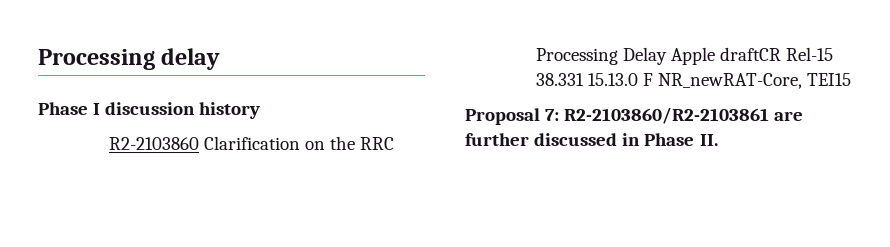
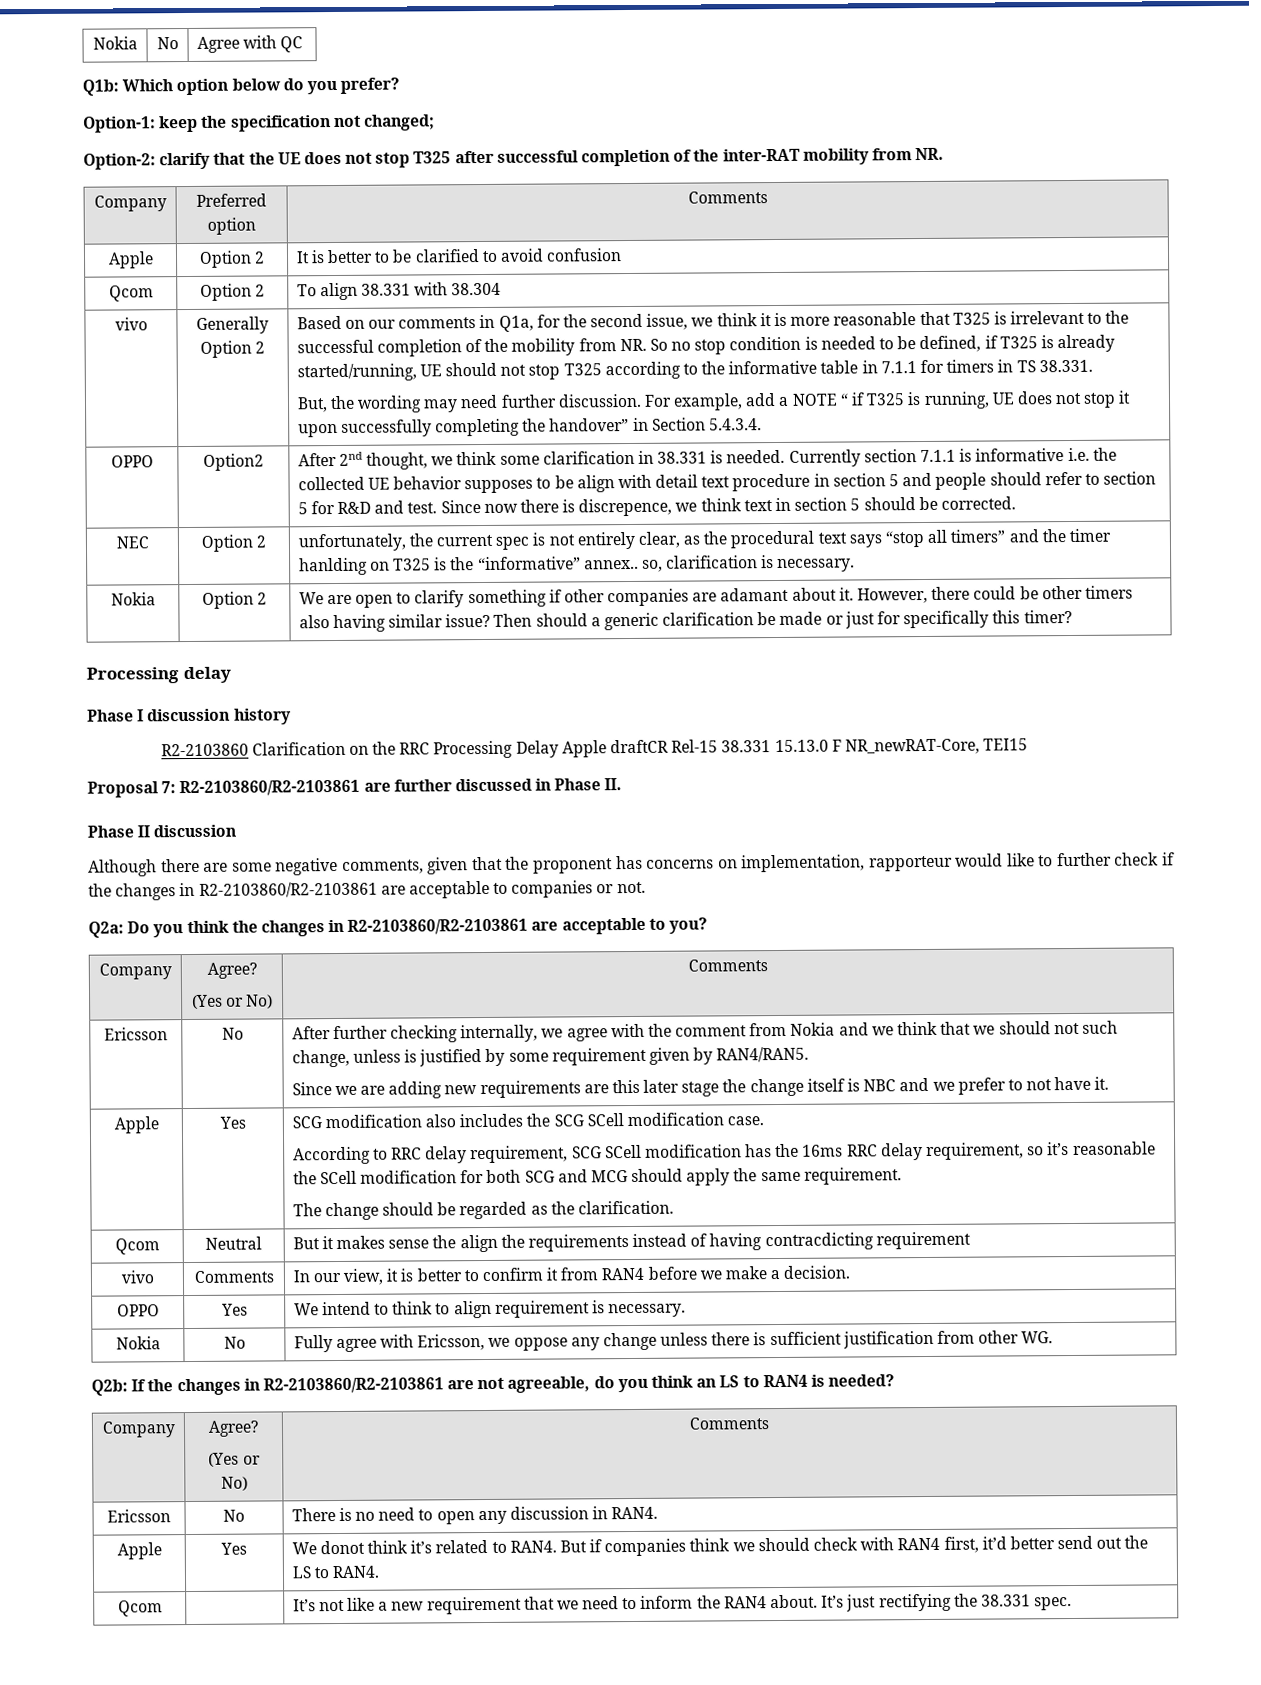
+ Nokia | No | Agree with QC
+ Q1b: Which option below do you prefer?
+ Option-1: keep the specification not changed;
+ Option-2: clarify that the UE does not stop T325 after successful completion of the inter-RAT mobility from NR.
+ Company | Preferred option | Comments
+ Apple | Option 2 | It is better to be clarified to avoid confusion
+ Qcom | Option 2 | To align 38.331 with 38.304
+ vivo | Generally Option 2 | Based on our comments in Q1a, for the second issue, we think it is more reasonable that T325 is irrelevant to the successful completion of the mobility from NR. So no stop condition is needed to be defined, if T325 is already started/running, UE should not stop T325 according to the informative table in 7.1.1 for timers in TS 38.331.
+ But, the wording may need further discussion. For example, add a NOTE “ if T325 is running, UE does not stop it upon successfully completing the handover” in Section 5.4.3.4.
+ OPPO | Option2 | After 2nd thought, we think some clarification in 38.331 is needed. Currently section 7.1.1 is informative i.e. the collected UE behavior supposes to be align with detail text procedure in section 5 and people should refer to section 5 for R&D and test. Since now there is discrepence, we think text in section 5 should be corrected.
+ NEC | Option 2 | unfortunately, the current spec is not entirely clear, as the procedural text says “stop all timers” and the timer hanlding on T325 is the “informative” annex.. so, clarification is necessary.
+ Nokia | Option 2 | We are open to clarify something if other companies are adamant about it. However, there could be other timers also having similar issue? Then should a generic clarification be made or just for specifically this timer?
+ Phase II discussion
+ Although there are some negative comments, given that the proponent has concerns on implementation, rapporteur would like to further check if the changes in R2-2103860/R2-2103861 are acceptable to companies or not.
+ Q2a: Do you think the changes in R2-2103860/R2-2103861 are acceptable to you?
+ Company | Agree?
+ (Yes or No) | Comments
+ Ericsson | No | After further checking internally, we agree with the comment from Nokia and we think that we should not such change, unless is justified by some requirement given by RAN4/RAN5.
+ Since we are adding new requirements are this later stage the change itself is NBC and we prefer to not have it.
+ Apple | Yes | SCG modification also includes the SCG SCell modification case.
+ According to RRC delay requirement, SCG SCell modification has the 16ms RRC delay requirement, so it’s reasonable the SCell modification for both SCG and MCG should apply the same requirement.
+ The change should be regarded as the clarification.
+ Qcom | Neutral | But it makes sense the align the requirements instead of having contracdicting requirement
+ vivo | Comments | In our view, it is better to confirm it from RAN4 before we make a decision.
+ OPPO | Yes | We intend to think to align requirement is necessary.
+ Nokia | No | Fully agree with Ericsson, we oppose any change unless there is sufficient justification from other WG.
+ Q2b: If the changes in R2-2103860/R2-2103861 are not agreeable, do you think an LS to RAN4 is needed?
+ Company | Agree?
+ (Yes or No) | Comments
+ Ericsson | No | There is no need to open any discussion in RAN4.
+ Apple | Yes | We donot think it’s related to RAN4. But if companies think we should check with RAN4 first, it’d better send out the LS to RAN4.
+ Qcom | | It’s not like a new requirement that we need to inform the RAN4 about. It’s just rectifying the 38.331 spec.

